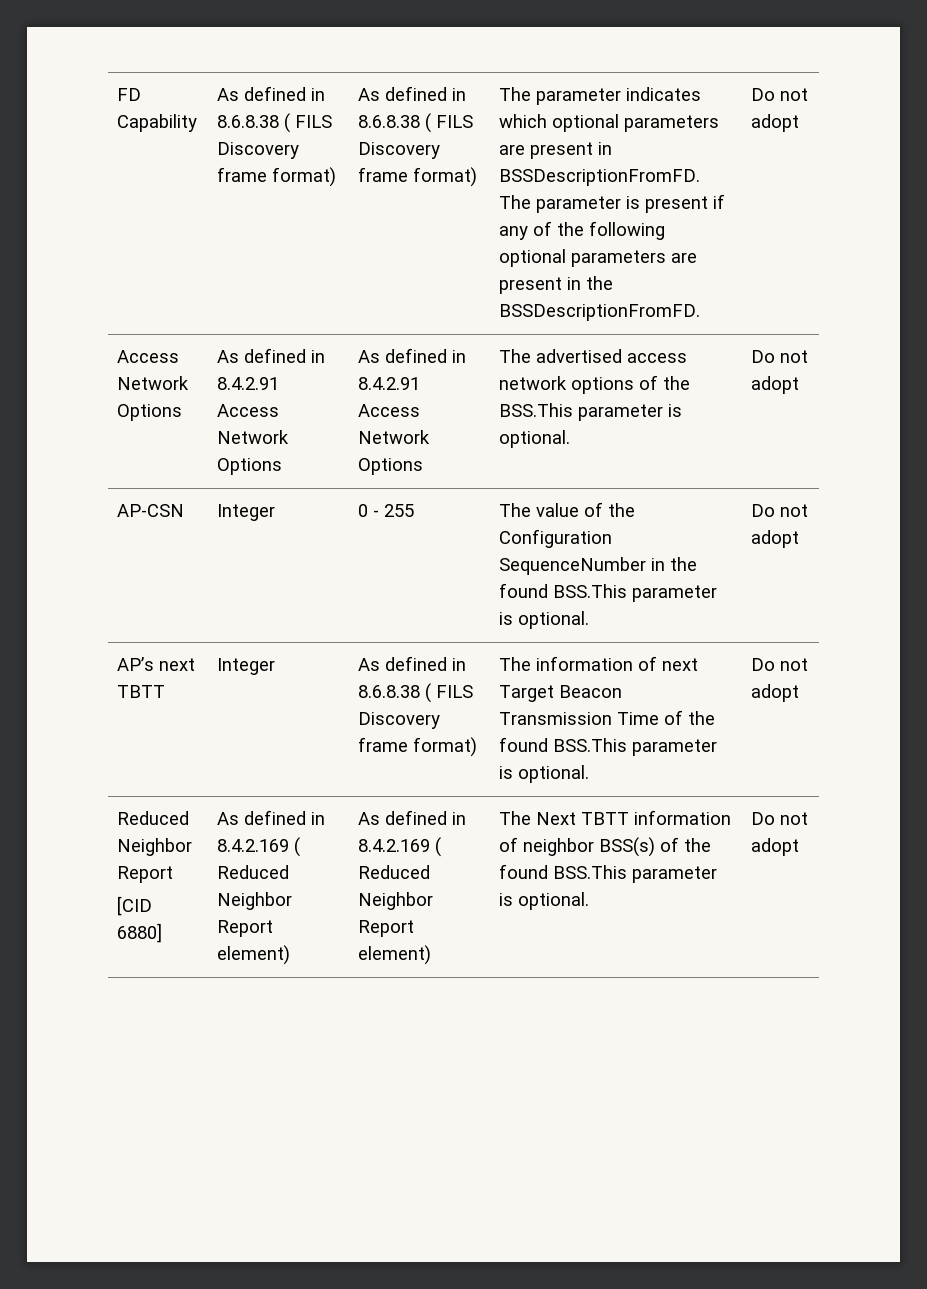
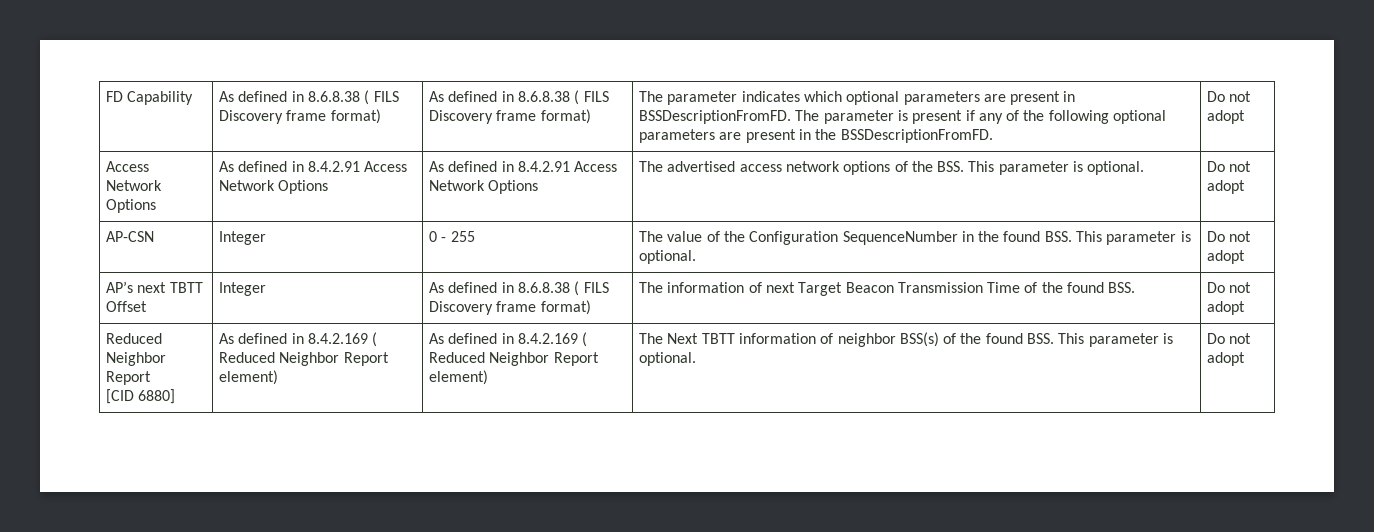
- Access Network Options | As defined in 8.4.2.91 Access Network Options | As defined in 8.4.2.91 Access Network Options | The advertised access network options of the BSS.This parameter is optional. | Do not adopt
+ Access Network Options | As defined in 8.4.2.91 Access Network Options | As defined in 8.4.2.91 Access Network Options | The advertised access network options of the BSS. This parameter is optional. | Do not adopt
- AP-CSN | Integer | 0 - 255 | The value of the Configuration SequenceNumber in the found BSS.This parameter is optional. | Do not adopt
+ AP-CSN | Integer | 0 - 255 | The value of the Configuration SequenceNumber in the found BSS. This parameter is optional. | Do not adopt
- AP’s next TBTT | Integer | As defined in 8.6.8.38 ( FILS Discovery frame format) | The information of next Target Beacon Transmission Time of the found BSS.This parameter is optional. | Do not adopt
+ AP’s next TBTT Offset | Integer | As defined in 8.6.8.38 ( FILS Discovery frame format) | The information of next Target Beacon Transmission Time of the found BSS. | Do not adopt
- The Next TBTT information of neighbor BSS(s) of the found BSS.This parameter is optional.
+ The Next TBTT information of neighbor BSS(s) of the found BSS. This parameter is optional.

